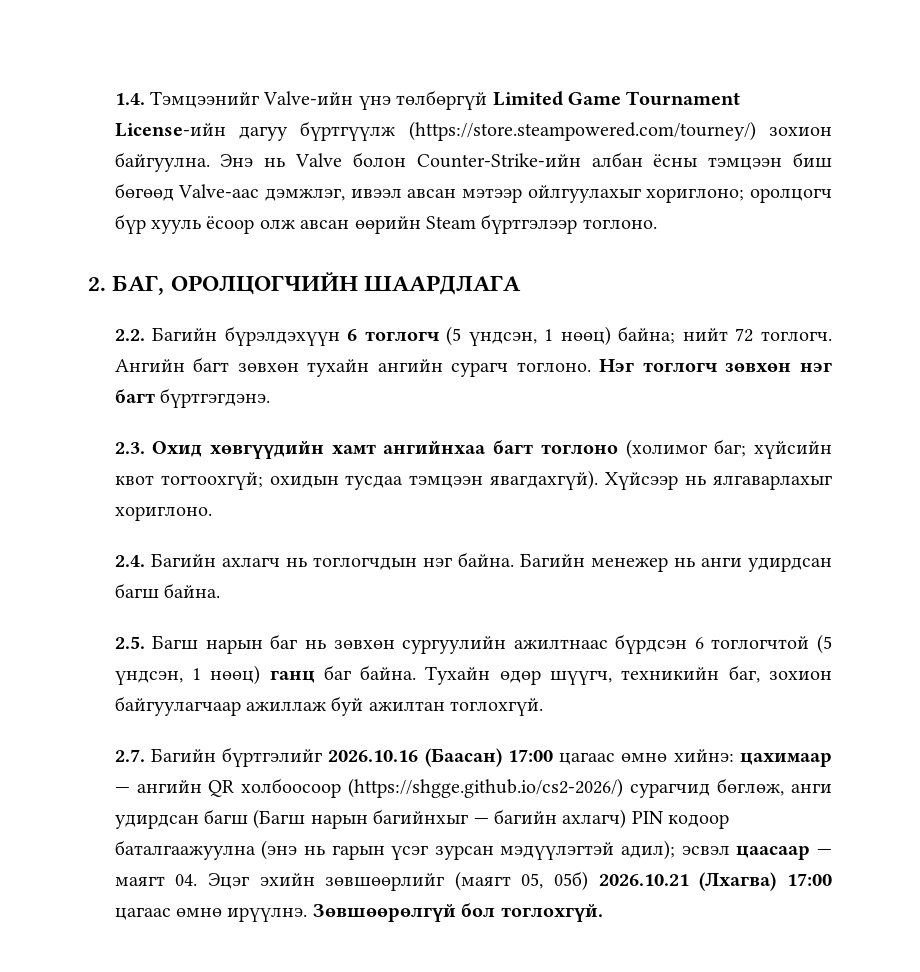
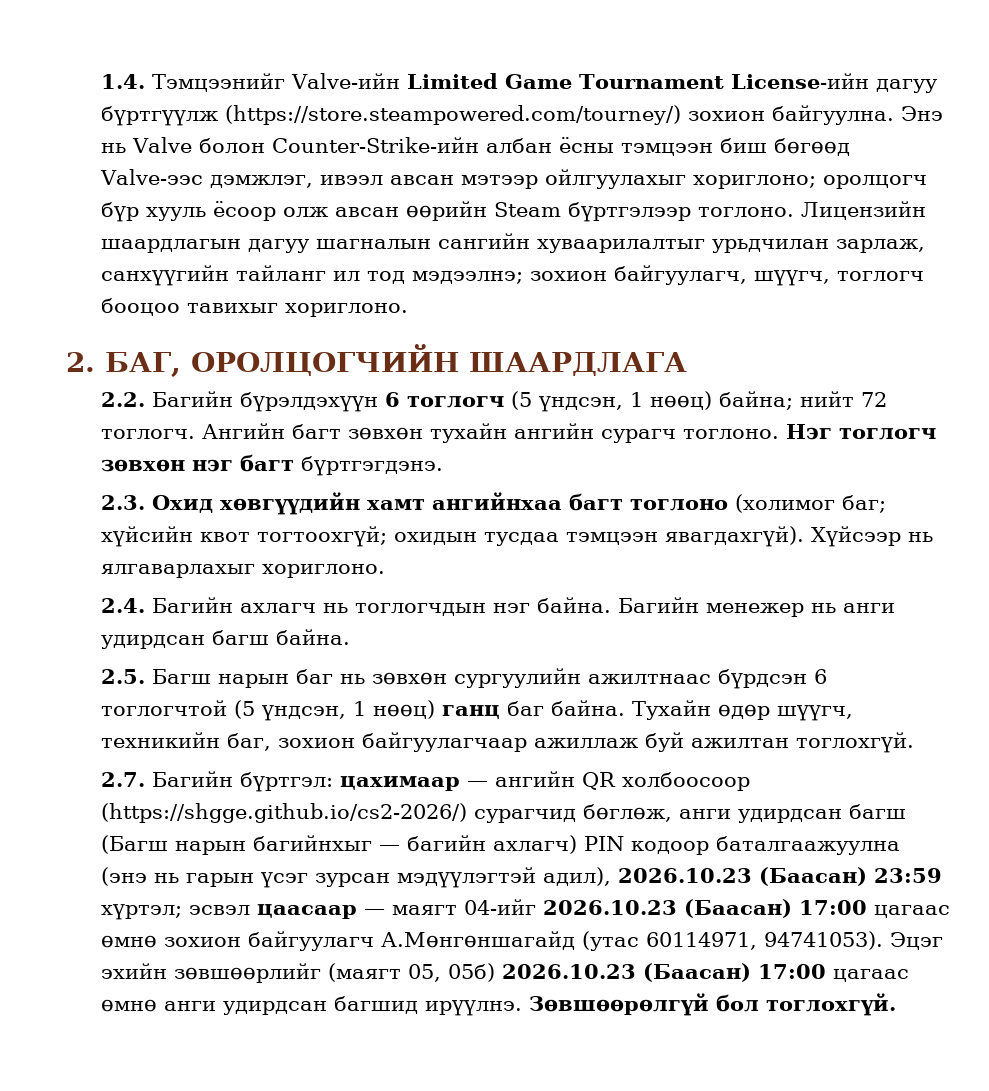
- 1.4. Тэмцээнийг Valve-ийн үнэ төлбөргүй Limited Game Tournament License-ийн дагуу бүртгүүлж (https://store.steampowered.com/tourney/) зохион байгуулна.
+ 1.4. Тэмцээнийг Valve-ийн Limited Game Tournament License-ийн дагуу бүртгүүлж (https://store.steampowered.com/tourney/) зохион байгуулна.
- Энэ нь Valve болон Counter-Strike-ийн албан ёсны тэмцээн биш бөгөөд Valve-аас дэмжлэг, ивээл авсан мэтээр ойлгуулахыг хориглоно; оролцогч бүр хууль ёсоор олж авсан өөрийн Steam бүртгэлээр тоглоно.
+ Энэ нь Valve болон Counter-Strike-ийн албан ёсны тэмцээн биш бөгөөд Valve-ээс дэмжлэг, ивээл авсан мэтээр ойлгуулахыг хориглоно; оролцогч бүр хууль ёсоор олж авсан өөрийн Steam бүртгэлээр тоглоно. Лицензийн шаардлагын дагуу шагналын сангийн хуваарилалтыг урьдчилан зарлаж, санхүүгийн тайланг ил тод мэдээлнэ; зохион байгуулагч, шүүгч, тоглогч бооцоо тавихыг хориглоно.
- 2.7. Багийн бүртгэлийг 2026.10.16 (Баасан) 17:00 цагаас өмнө хийнэ: цахимаар — ангийн QR холбоосоор (https://shgge.github.io/cs2-2026/) сурагчид бөглөж, анги удирдсан багш (Багш нарын багийнхыг — багийн ахлагч) PIN кодоор баталгаажуулна (энэ нь гарын үсэг зурсан мэдүүлэгтэй адил); эсвэл цаасаар — маягт 04. Эцэг эхийн зөвшөөрлийг (маягт 05, 05б) 2026.10.21 (Лхагва) 17:00 цагаас өмнө ирүүлнэ.
+ 2.7. Багийн бүртгэл: цахимаар — ангийн QR холбоосоор (https://shgge.github.io/cs2-2026/) сурагчид бөглөж, анги удирдсан багш (Багш нарын багийнхыг — багийн ахлагч) PIN кодоор баталгаажуулна (энэ нь гарын үсэг зурсан мэдүүлэгтэй адил), 2026.10.23 (Баасан) 23:59 хүртэл; эсвэл цаасаар — маягт 04-ийг 2026.10.23 (Баасан) 17:00 цагаас өмнө зохион байгуулагч А.Мөнгөншагайд (утас 60114971, 94741053). Эцэг эхийн зөвшөөрлийг (маягт 05, 05б) 2026.10.23 (Баасан) 17:00 цагаас өмнө анги удирдсан багшид ирүүлнэ.

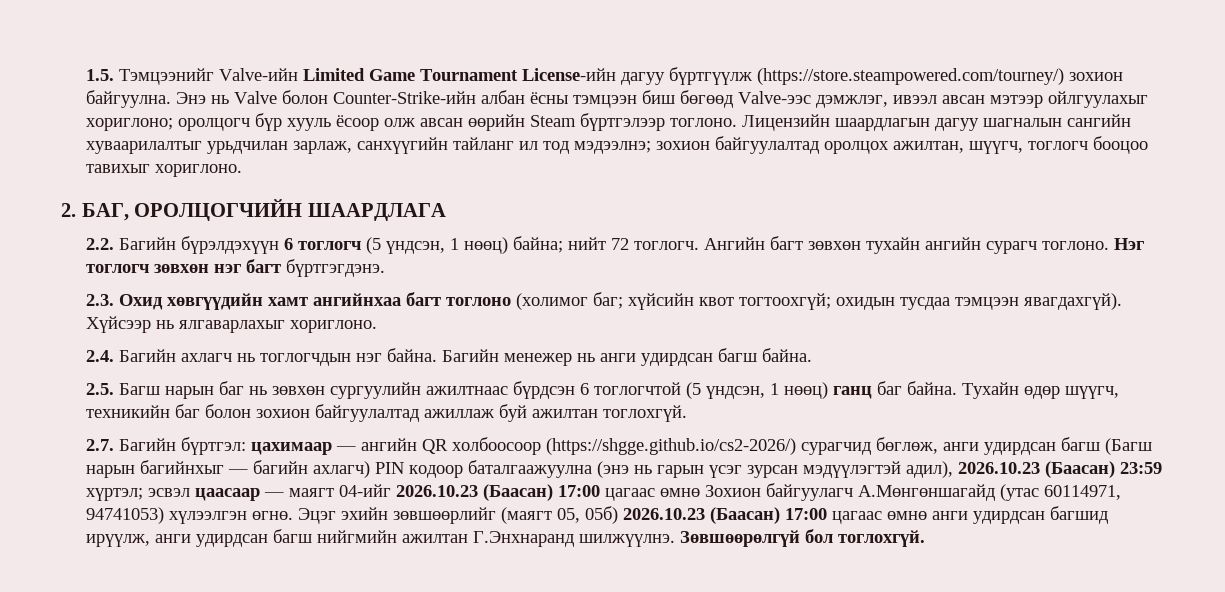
- 1.4. Тэмцээнийг Valve-ийн Limited Game Tournament License-ийн дагуу бүртгүүлж (https://store.steampowered.com/tourney/) зохион байгуулна.
+ 1.5. Тэмцээнийг Valve-ийн Limited Game Tournament License-ийн дагуу бүртгүүлж (https://store.steampowered.com/tourney/) зохион байгуулна.
- Лицензийн шаардлагын дагуу шагналын сангийн хуваарилалтыг урьдчилан зарлаж, санхүүгийн тайланг ил тод мэдээлнэ; зохион байгуулагч, шүүгч, тоглогч бооцоо тавихыг хориглоно.
+ Лицензийн шаардлагын дагуу шагналын сангийн хуваарилалтыг урьдчилан зарлаж, санхүүгийн тайланг ил тод мэдээлнэ; зохион байгуулалтад оролцох ажилтан, шүүгч, тоглогч бооцоо тавихыг хориглоно.
- Тухайн өдөр шүүгч, техникийн баг, зохион байгуулагчаар ажиллаж буй ажилтан тоглохгүй.
+ Тухайн өдөр шүүгч, техникийн баг болон зохион байгуулалтад ажиллаж буй ажилтан тоглохгүй.
- 2.7. Багийн бүртгэл: цахимаар — ангийн QR холбоосоор (https://shgge.github.io/cs2-2026/) сурагчид бөглөж, анги удирдсан багш (Багш нарын багийнхыг — багийн ахлагч) PIN кодоор баталгаажуулна (энэ нь гарын үсэг зурсан мэдүүлэгтэй адил), 2026.10.23 (Баасан) 23:59 хүртэл; эсвэл цаасаар — маягт 04-ийг 2026.10.23 (Баасан) 17:00 цагаас өмнө зохион байгуулагч А.Мөнгөншагайд (утас 60114971, 94741053).
+ 2.7. Багийн бүртгэл: цахимаар — ангийн QR холбоосоор (https://shgge.github.io/cs2-2026/) сурагчид бөглөж, анги удирдсан багш (Багш нарын багийнхыг — багийн ахлагч) PIN кодоор баталгаажуулна (энэ нь гарын үсэг зурсан мэдүүлэгтэй адил), 2026.10.23 (Баасан) 23:59 хүртэл; эсвэл цаасаар — маягт 04-ийг 2026.10.23 (Баасан) 17:00 цагаас өмнө Зохион байгуулагч А.Мөнгөншагайд (утас 60114971, 94741053) хүлээлгэн өгнө.
- Эцэг эхийн зөвшөөрлийг (маягт 05, 05б) 2026.10.23 (Баасан) 17:00 цагаас өмнө анги удирдсан багшид ирүүлнэ.
+ Эцэг эхийн зөвшөөрлийг (маягт 05, 05б) 2026.10.23 (Баасан) 17:00 цагаас өмнө анги удирдсан багшид ирүүлж, анги удирдсан багш нийгмийн ажилтан Г.Энхнаранд шилжүүлнэ.

